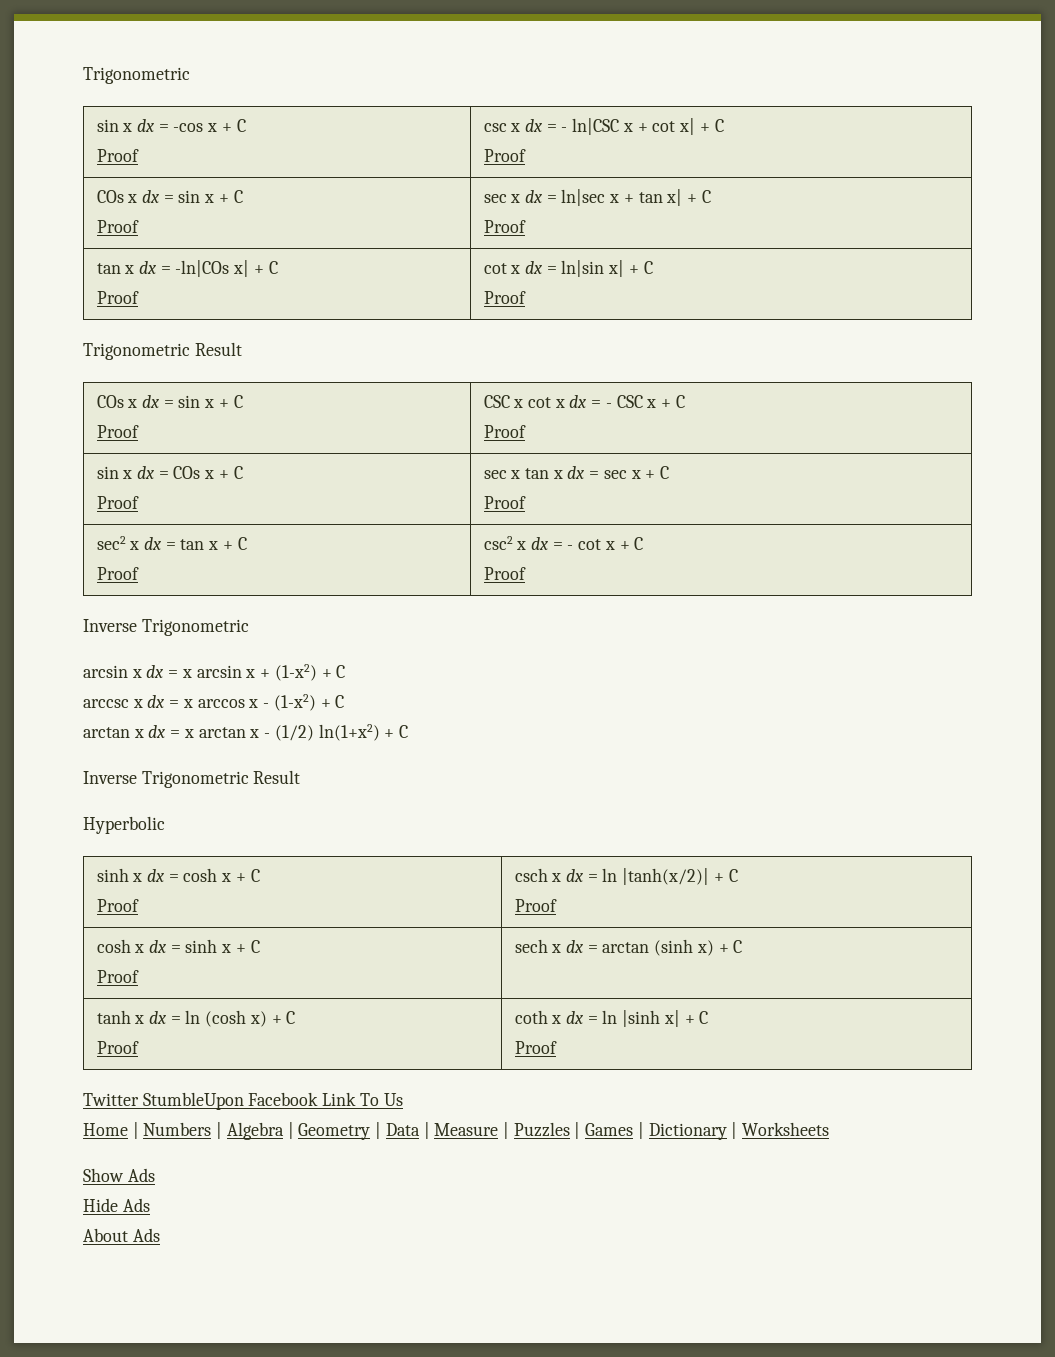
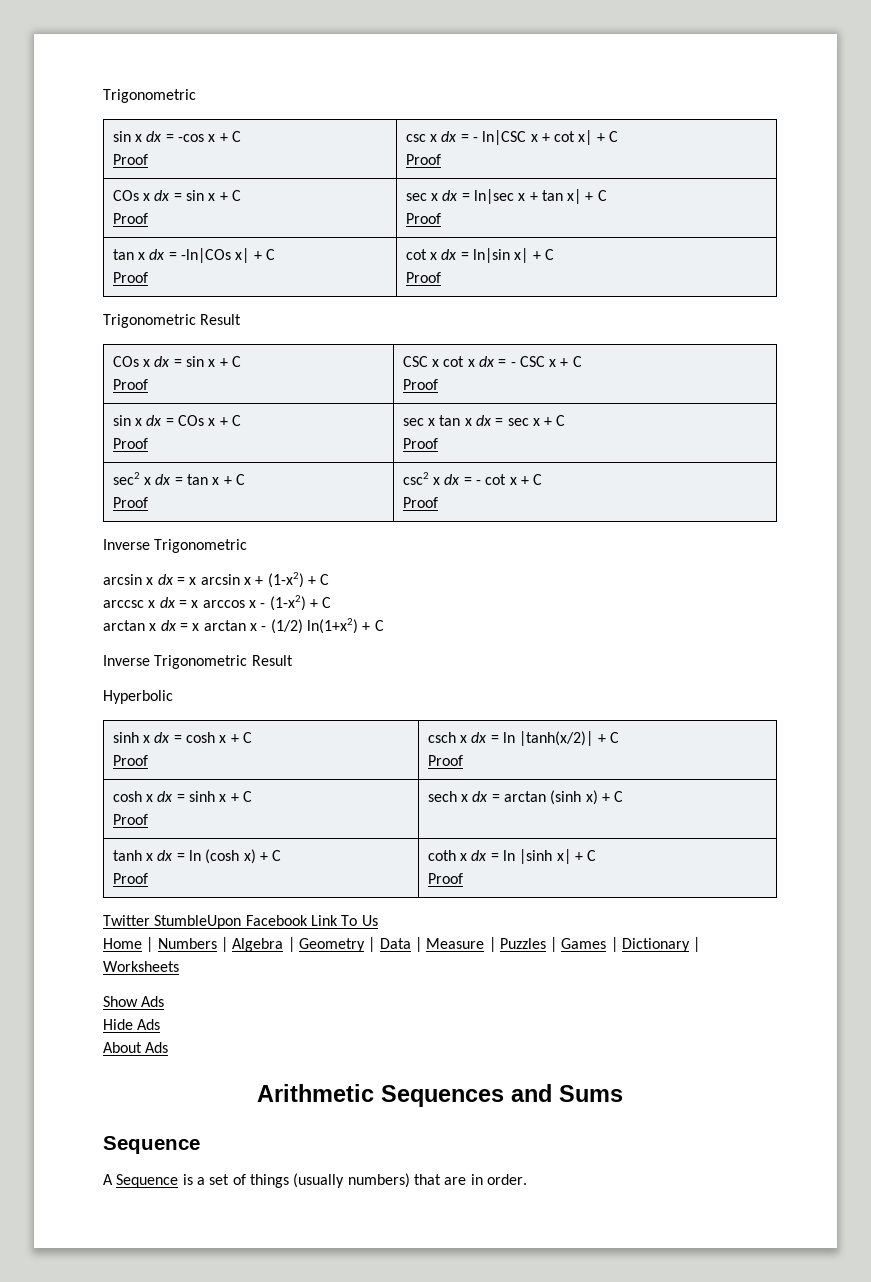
+ Arithmetic Sequences and Sums
+ Sequence
+ A Sequence is a set of things (usually numbers) that are in order.

